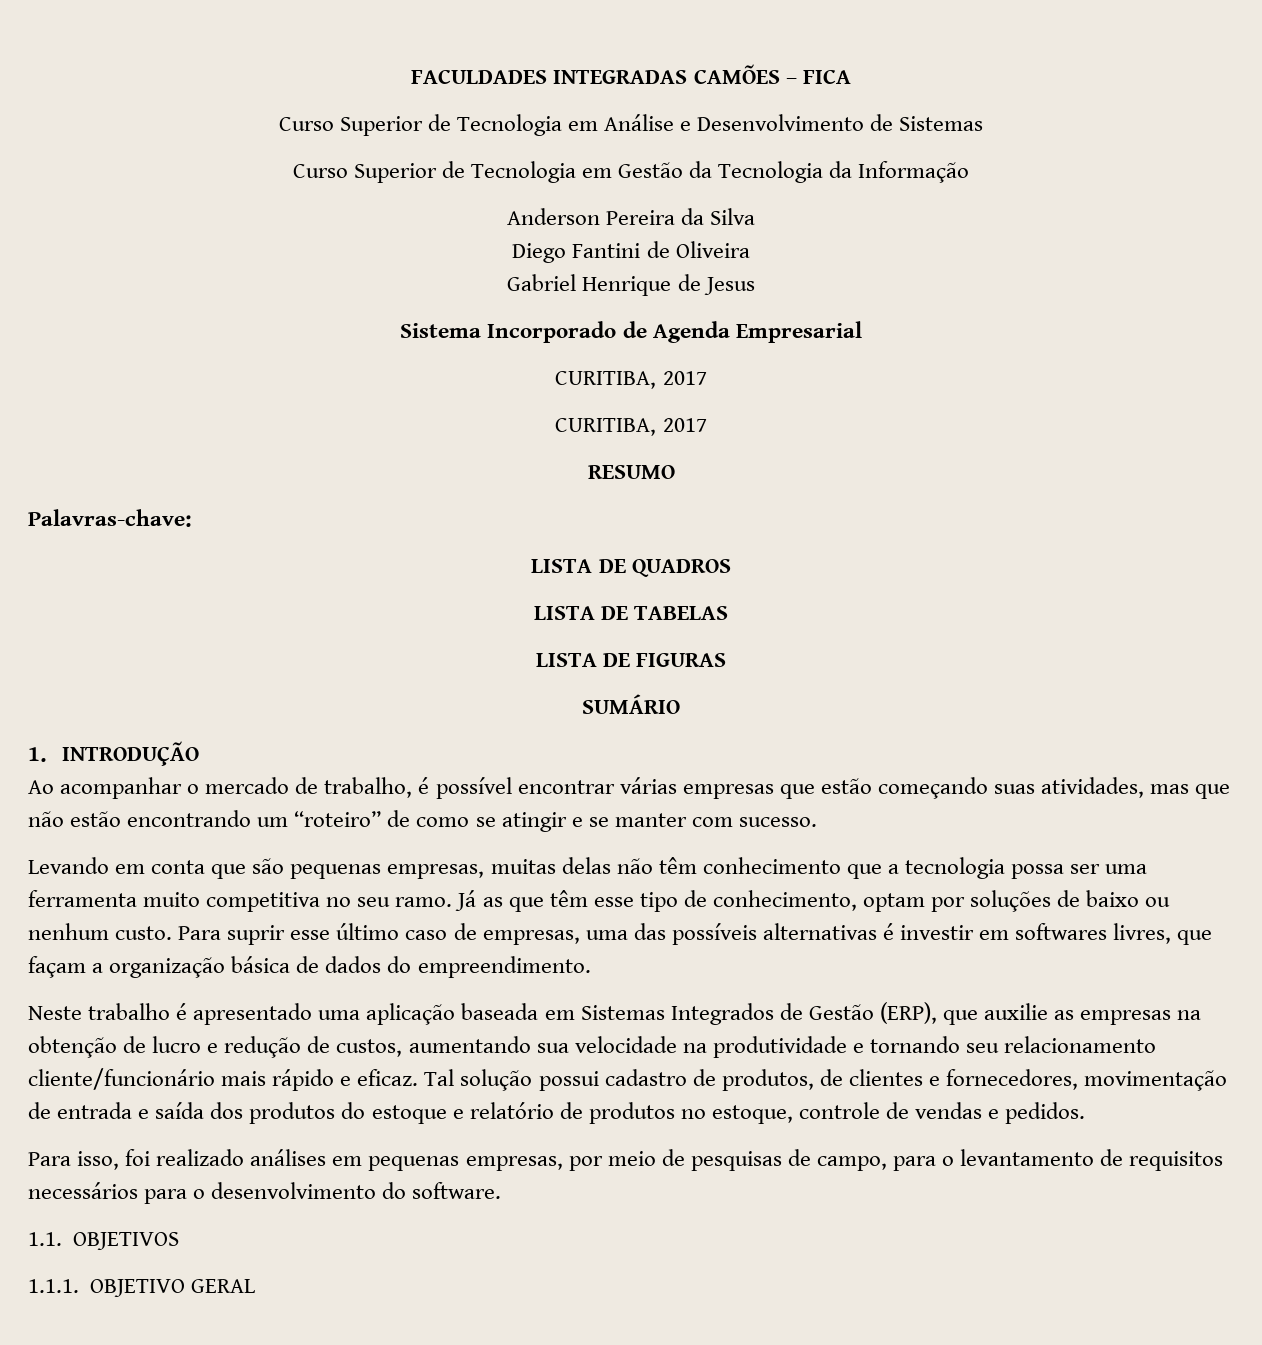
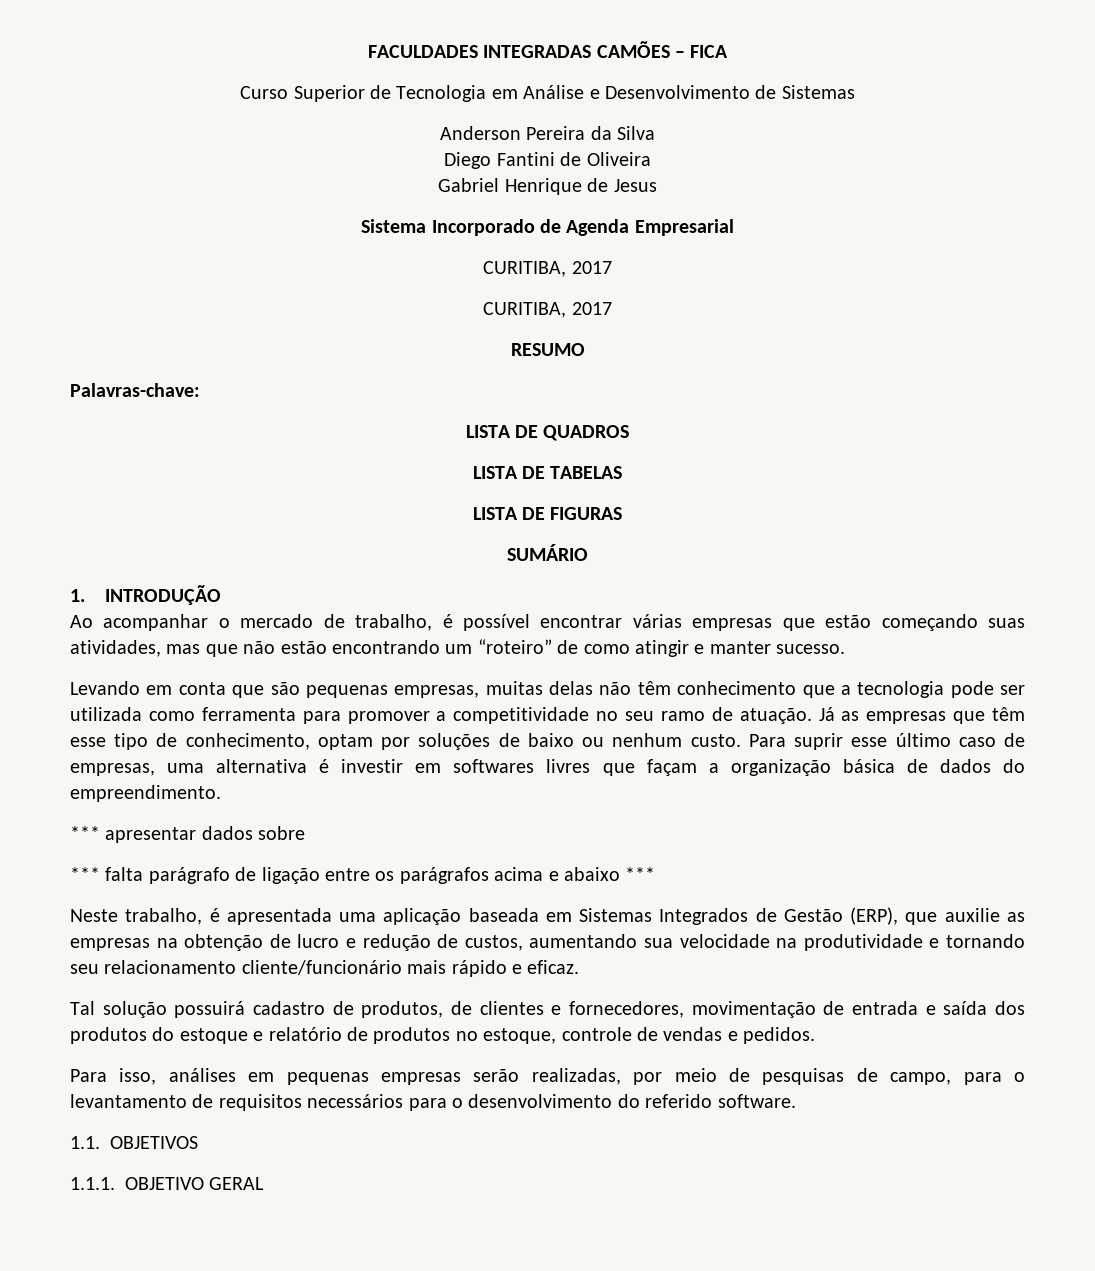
- Curso Superior de Tecnologia em Gestão da Tecnologia da Informação
- Ao acompanhar o mercado de trabalho, é possível encontrar várias empresas que estão começando suas atividades, mas que não estão encontrando um “roteiro” de como se atingir e se manter com sucesso.
+ Ao acompanhar o mercado de trabalho, é possível encontrar várias empresas que estão começando suas atividades, mas que não estão encontrando um “roteiro” de como atingir e manter sucesso.
- Levando em conta que são pequenas empresas, muitas delas não têm conhecimento que a tecnologia possa ser uma ferramenta muito competitiva no seu ramo.
+ Levando em conta que são pequenas empresas, muitas delas não têm conhecimento que a tecnologia pode ser utilizada como ferramenta para promover a competitividade no seu ramo de atuação.
- Já as que têm esse tipo de conhecimento, optam por soluções de baixo ou nenhum custo.
+ Já as empresas que têm esse tipo de conhecimento, optam por soluções de baixo ou nenhum custo.
- Para suprir esse último caso de empresas, uma das possíveis alternativas é investir em softwares livres, que façam a organização básica de dados do empreendimento.
+ Para suprir esse último caso de empresas, uma alternativa é investir em softwares livres que façam a organização básica de dados do empreendimento.
- Neste trabalho é apresentado uma aplicação baseada em Sistemas Integrados de Gestão (ERP), que auxilie as empresas na obtenção de lucro e redução de custos, aumentando sua velocidade na produtividade e tornando seu relacionamento cliente/funcionário mais rápido e eficaz. Tal solução possui cadastro de produtos, de clientes e fornecedores, movimentação de entrada e saída dos produtos do estoque e relatório de produtos no estoque, controle de vendas e pedidos.
+ *** apresentar dados sobre
+ *** falta parágrafo de ligação entre os parágrafos acima e abaixo ***
+ Neste trabalho, é apresentada uma aplicação baseada em Sistemas Integrados de Gestão (ERP), que auxilie as empresas na obtenção de lucro e redução de custos, aumentando sua velocidade na produtividade e tornando seu relacionamento cliente/funcionário mais rápido e eficaz.
+ Tal solução possuirá cadastro de produtos, de clientes e fornecedores, movimentação de entrada e saída dos produtos do estoque e relatório de produtos no estoque, controle de vendas e pedidos.
- Para isso, foi realizado análises em pequenas empresas, por meio de pesquisas de campo, para o levantamento de requisitos necessários para o desenvolvimento do software.
+ Para isso, análises em pequenas empresas serão realizadas, por meio de pesquisas de campo, para o levantamento de requisitos necessários para o desenvolvimento do referido software.

